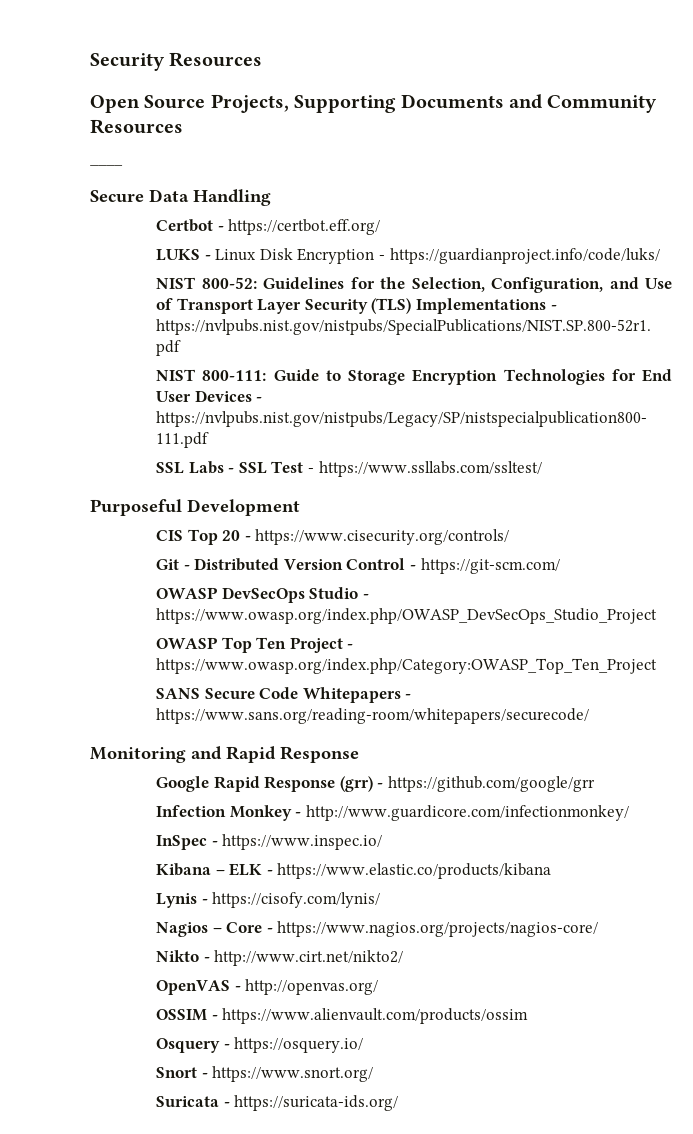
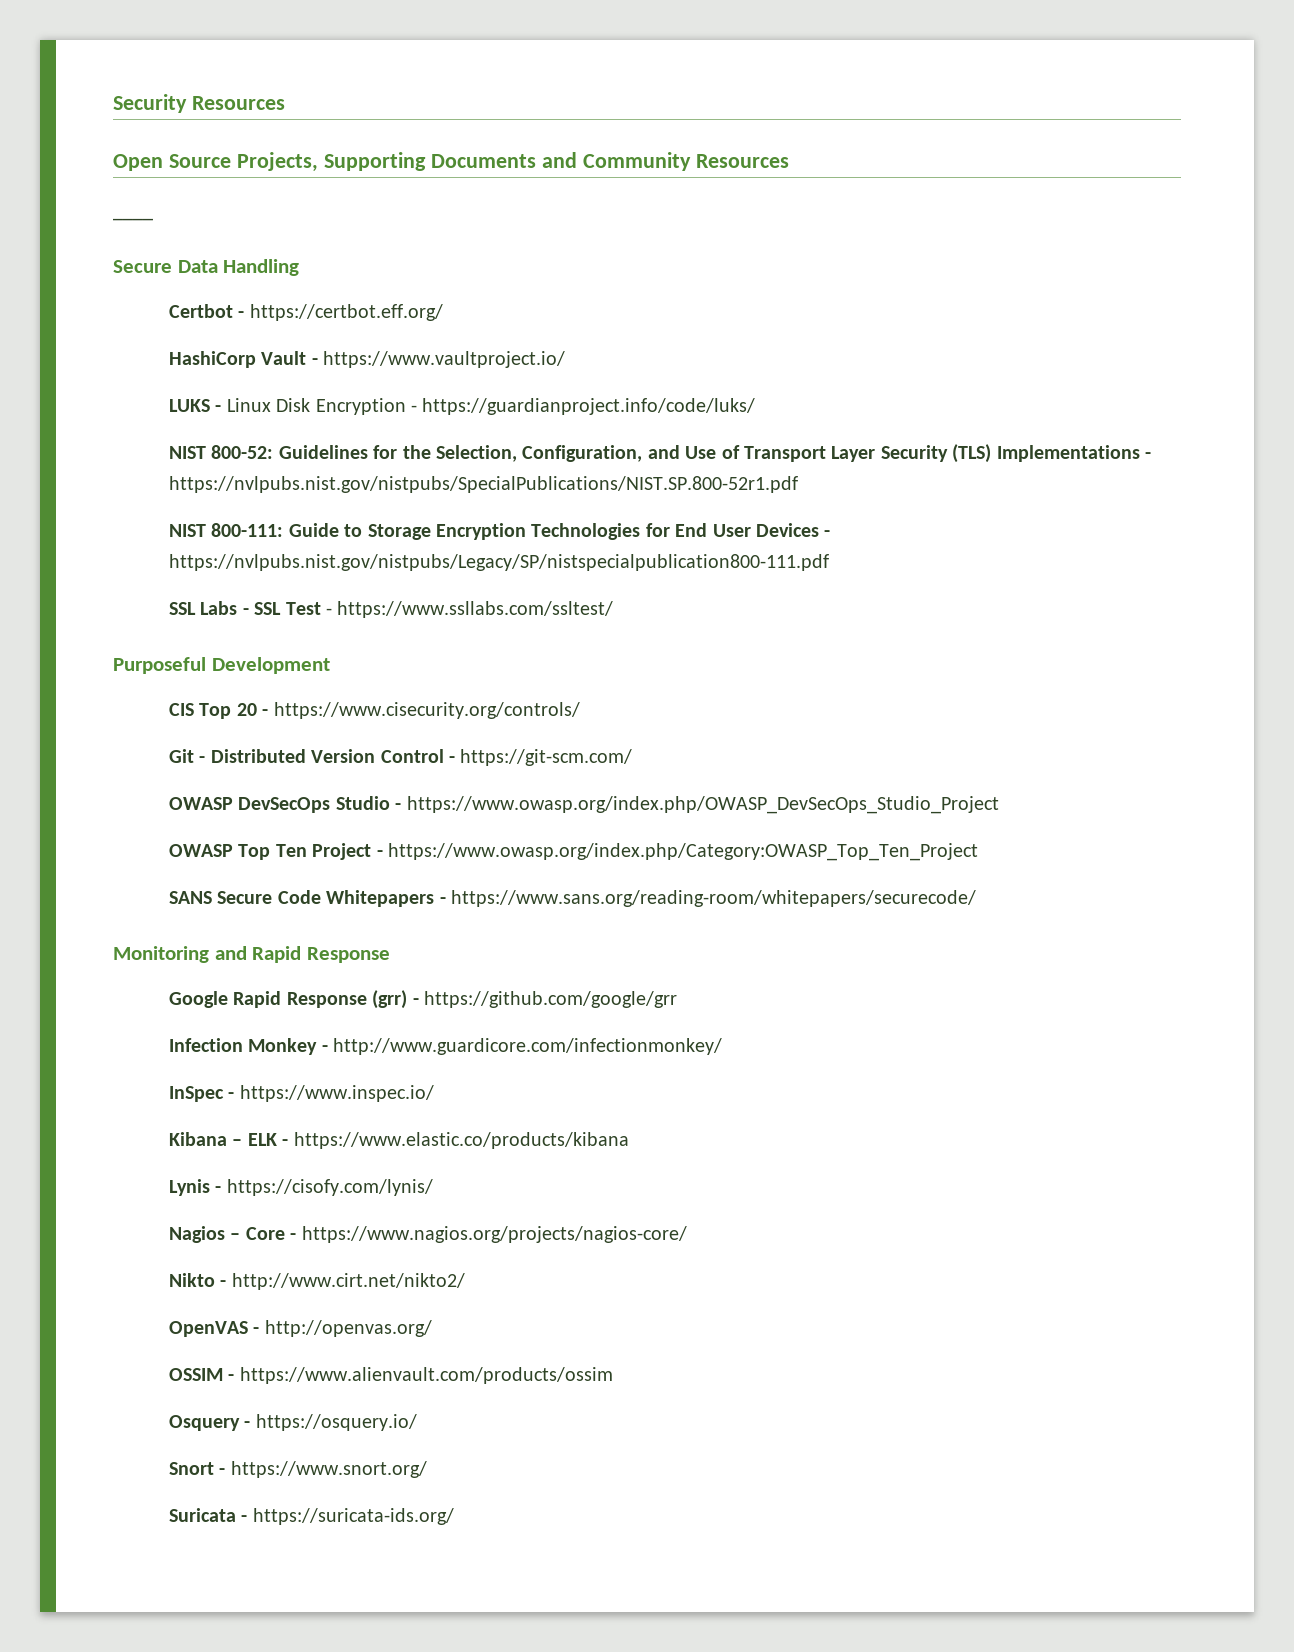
+ HashiCorp Vault - https://www.vaultproject.io/

